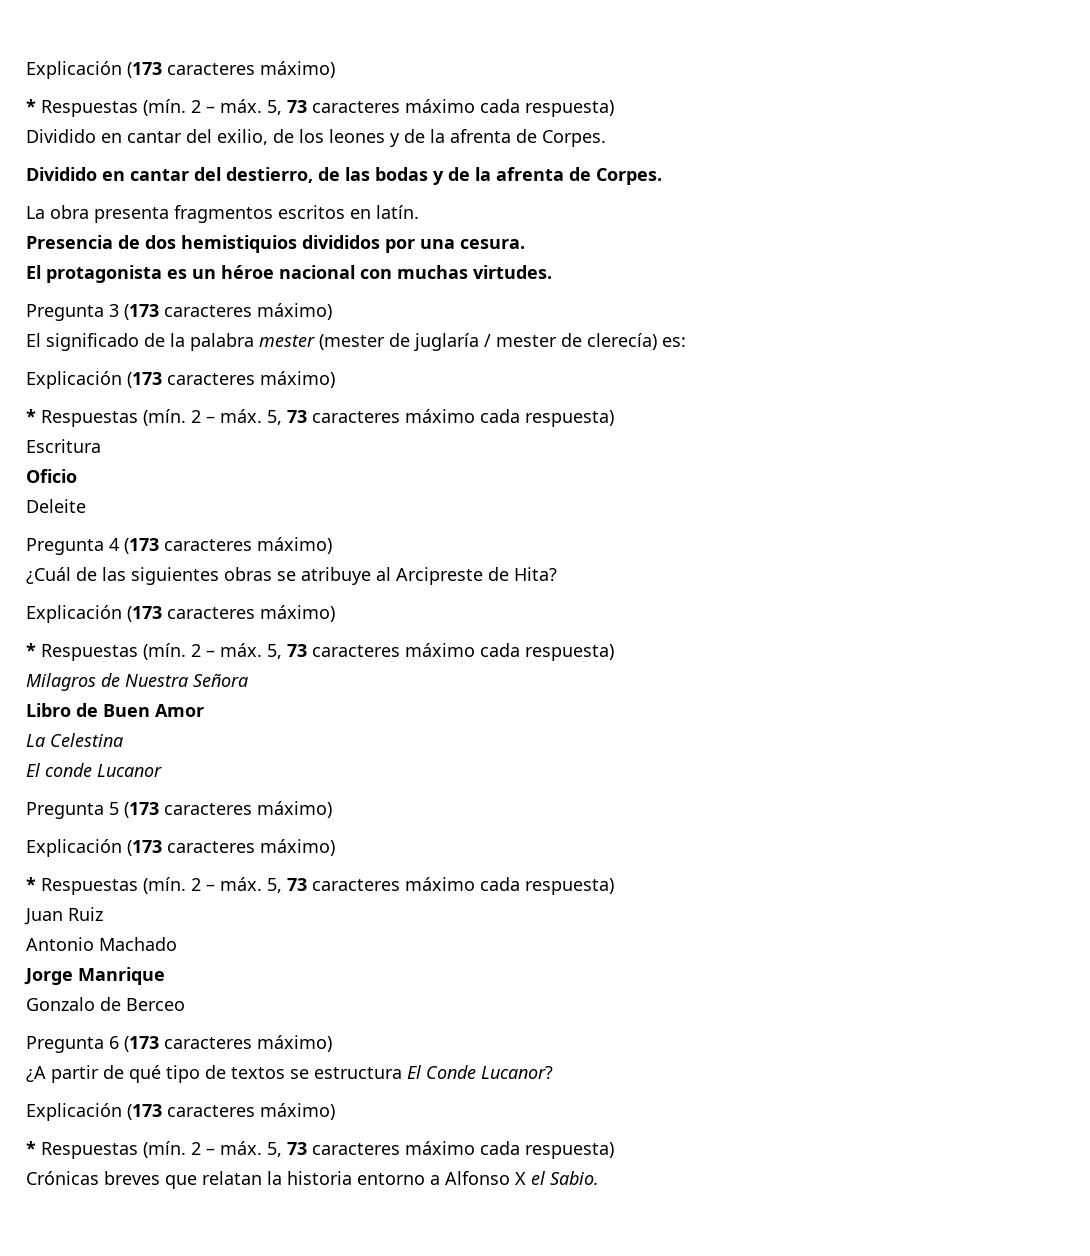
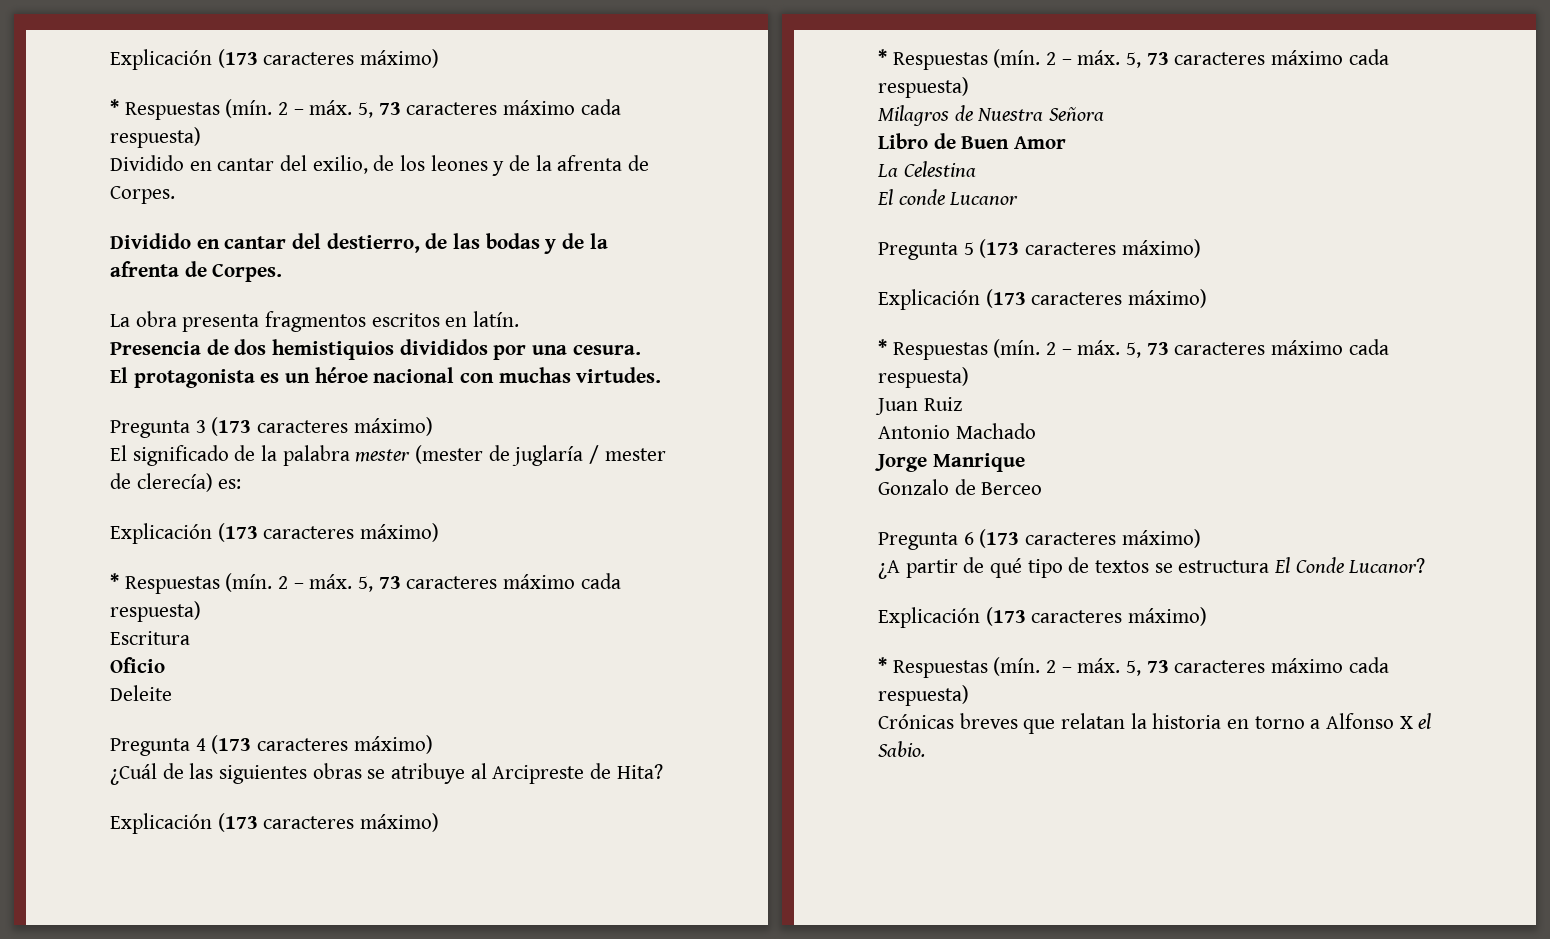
- Crónicas breves que relatan la historia entorno a Alfonso X el Sabio.
+ Crónicas breves que relatan la historia en torno a Alfonso X el Sabio.

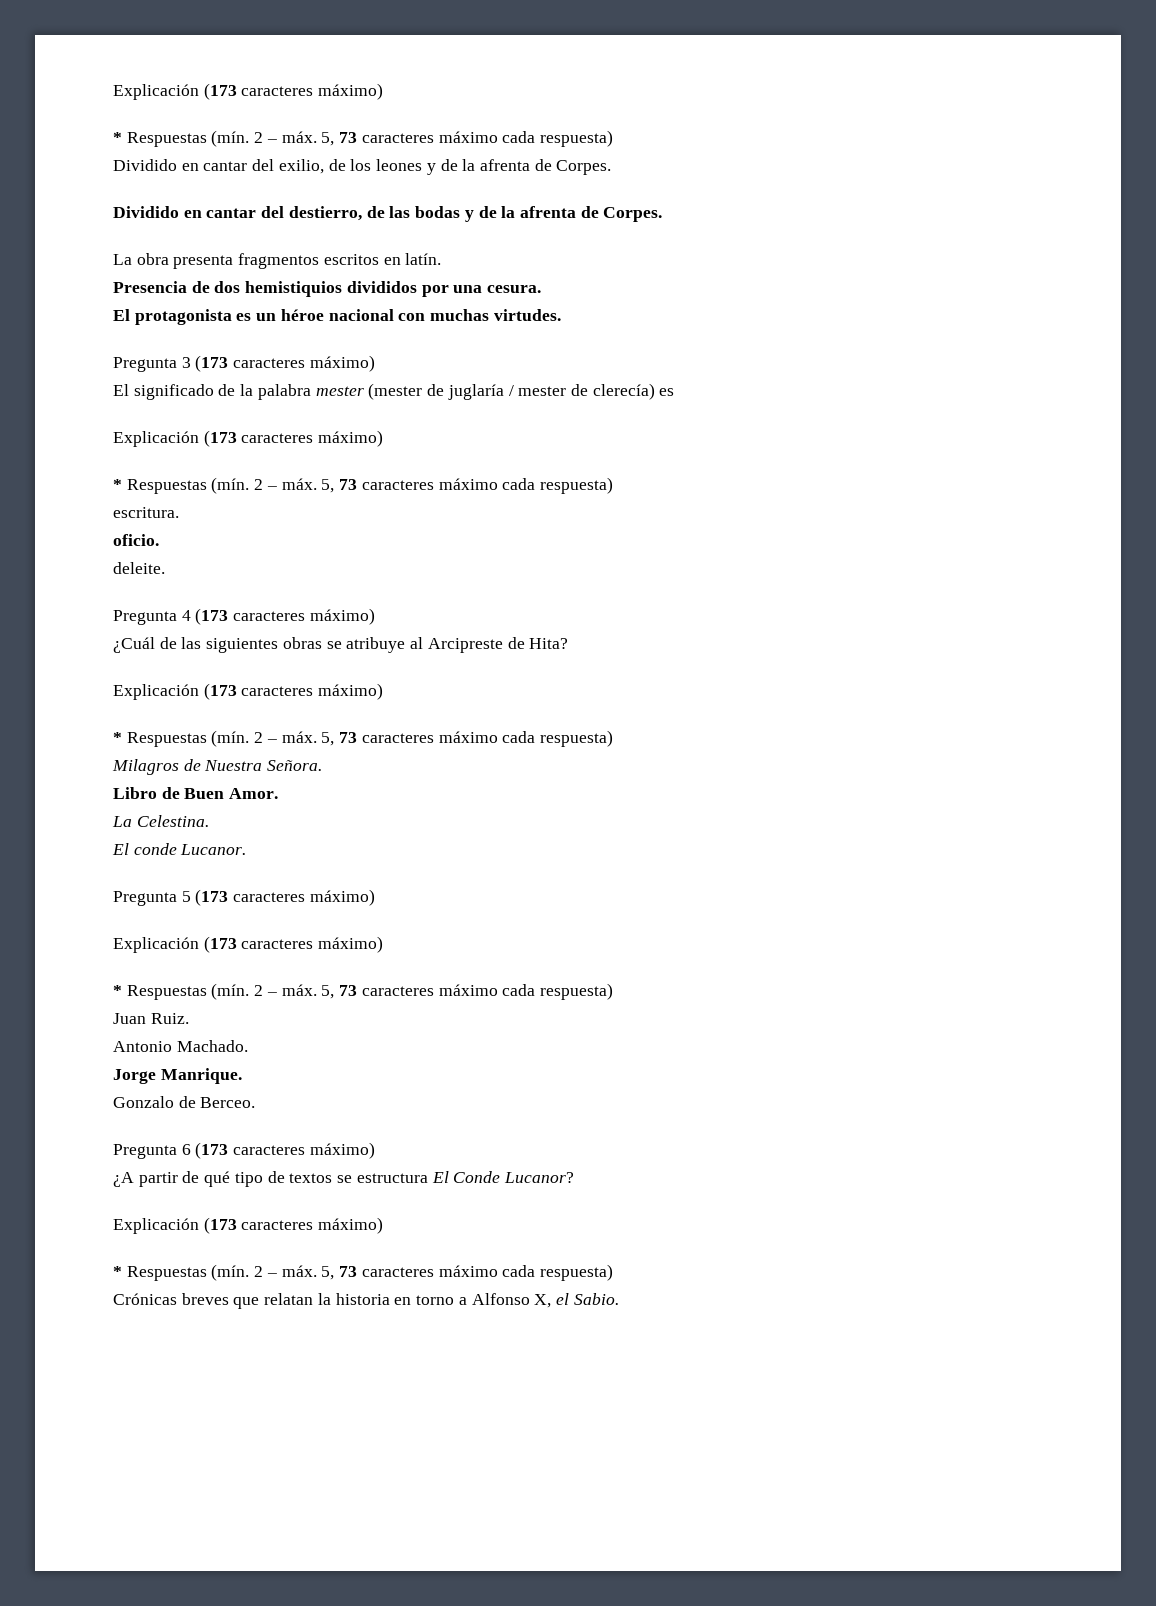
- El significado de la palabra mester (mester de juglaría / mester de clerecía) es:
+ El significado de la palabra mester (mester de juglaría / mester de clerecía) es
- Escritura
- Oficio
- Deleite
+ escritura.
+ oficio.
+ deleite.
- Milagros de Nuestra Señora
+ Milagros de Nuestra Señora.
- Libro de Buen Amor
- La Celestina
+ Libro de Buen Amor.
+ La Celestina.
- El conde Lucanor
+ El conde Lucanor.
- Juan Ruiz
+ Juan Ruiz.
- Antonio Machado
+ Antonio Machado.
- Jorge Manrique
+ Jorge Manrique.
- Gonzalo de Berceo
+ Gonzalo de Berceo.
- Crónicas breves que relatan la historia en torno a Alfonso X el Sabio.
+ Crónicas breves que relatan la historia en torno a Alfonso X, el Sabio.

